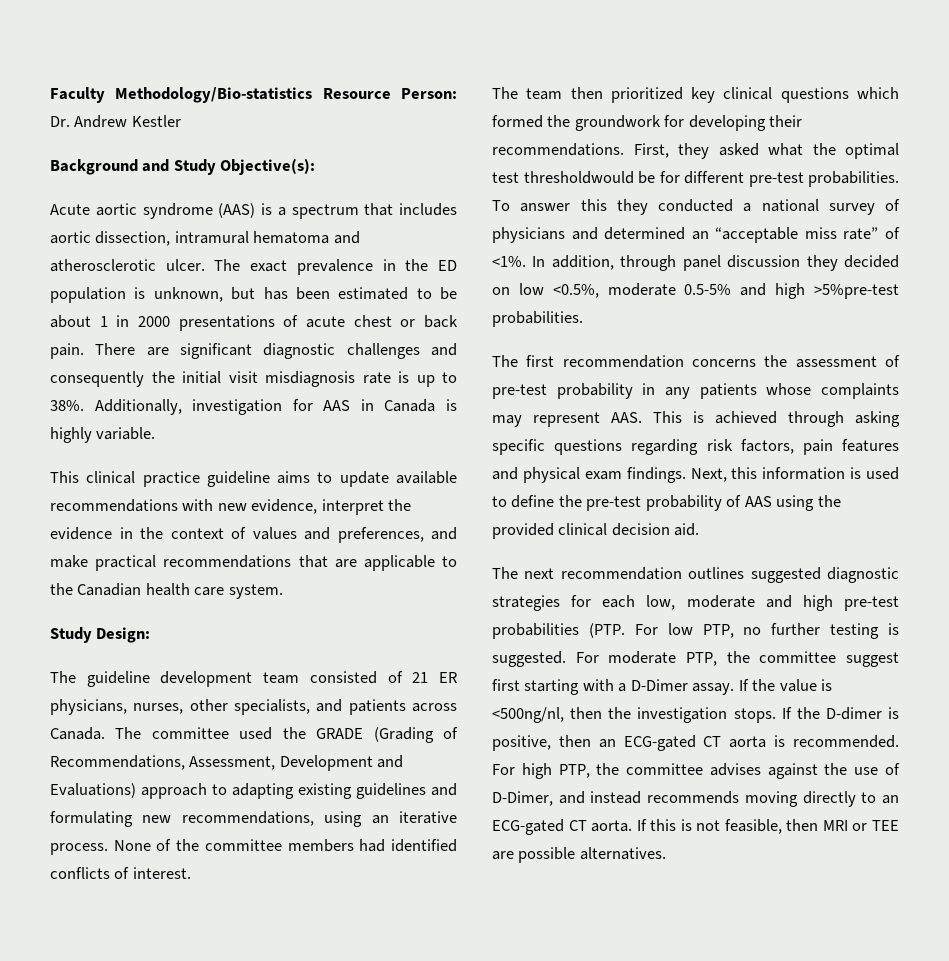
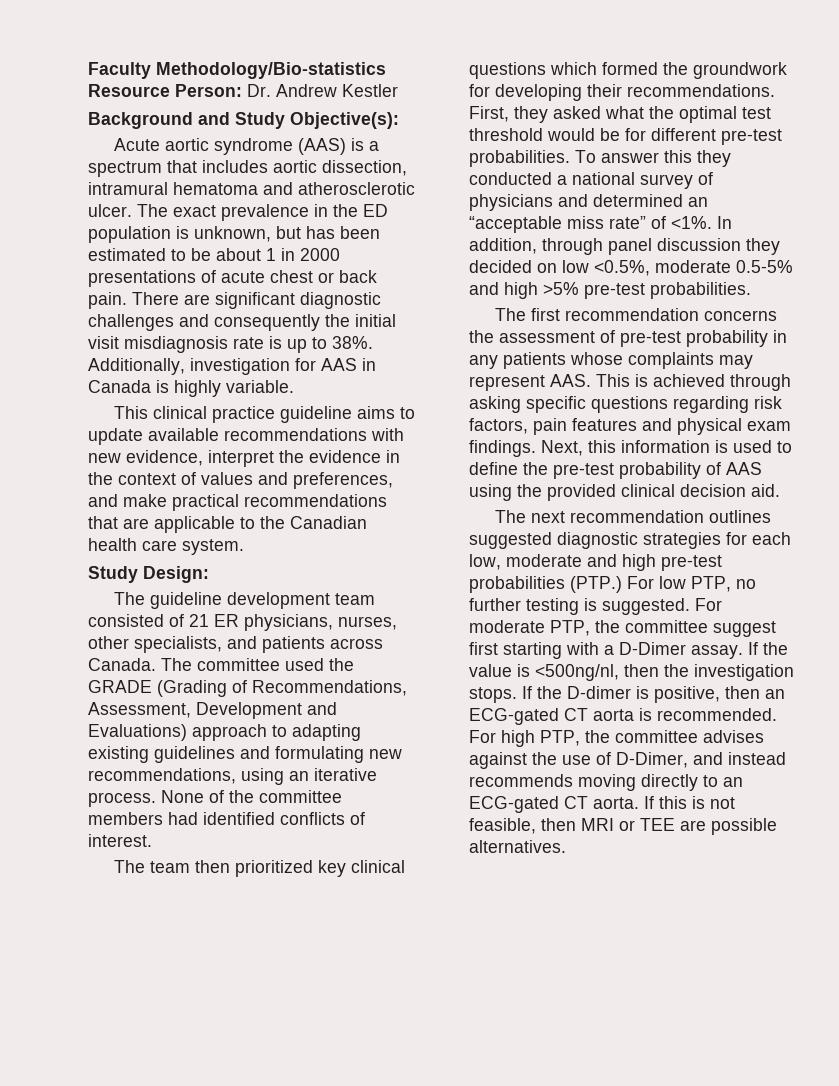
- First, they asked what the optimal test thresholdwould be for different pre-test probabilities.
+ First, they asked what the optimal test threshold would be for different pre-test probabilities.
- In addition, through panel discussion they decided on low <0.5%, moderate 0.5-5% and high >5%pre-test probabilities.
+ In addition, through panel discussion they decided on low <0.5%, moderate 0.5-5% and high >5% pre-test probabilities.
- The next recommendation outlines suggested diagnostic strategies for each low, moderate and high pre-test probabilities (PTP. For low PTP, no further testing is suggested.
+ The next recommendation outlines suggested diagnostic strategies for each low, moderate and high pre-test probabilities (PTP.) For low PTP, no further testing is suggested.

